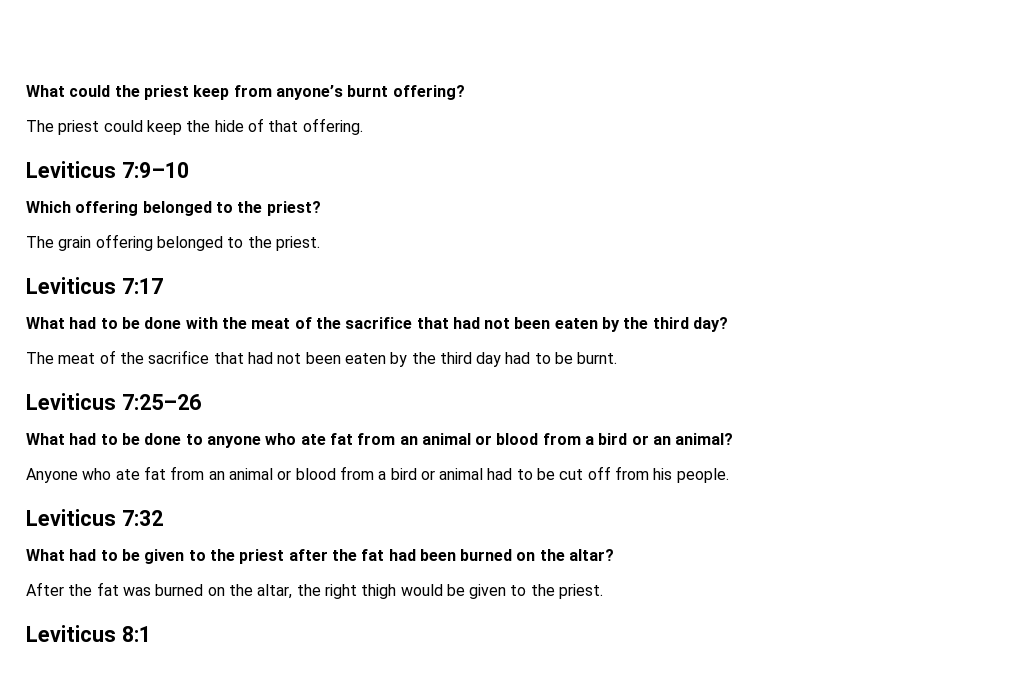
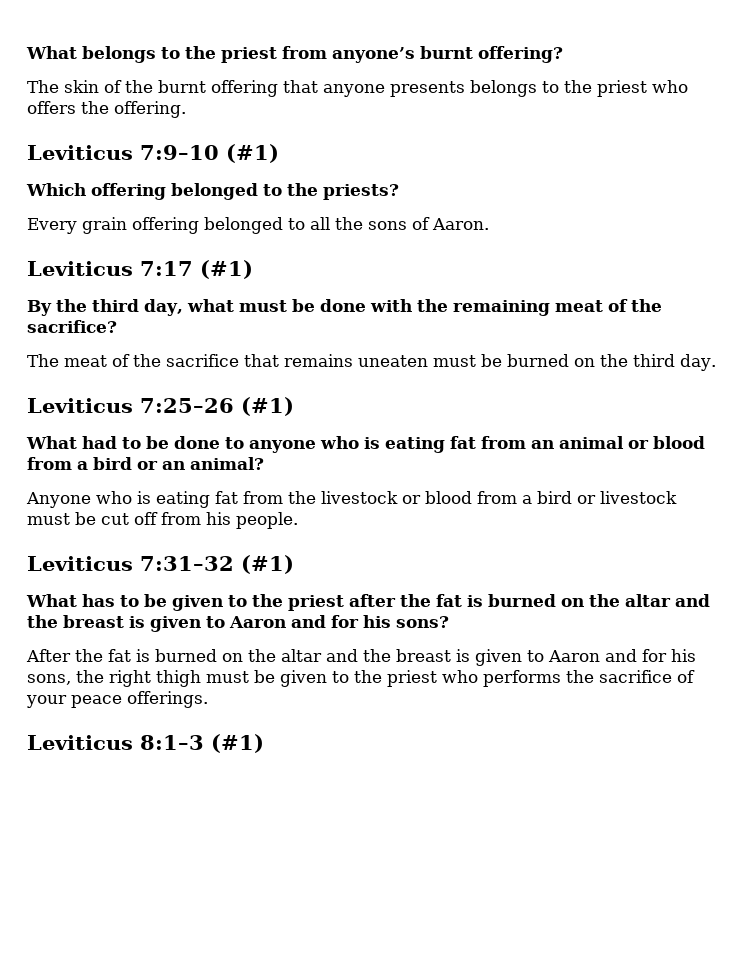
- What could the priest keep from anyone’s burnt offering?
+ What belongs to the priest from anyone’s burnt offering?
- The priest could keep the hide of that offering.
+ The skin of the burnt offering that anyone presents belongs to the priest who offers the offering.
- Leviticus 7:9–10
+ Leviticus 7:9–10 (#1)
- Which offering belonged to the priest?
- The grain offering belonged to the priest.
- Leviticus 7:17
- What had to be done with the meat of the sacrifice that had not been eaten by the third day?
+ Which offering belonged to the priests?
+ Every grain offering belonged to all the sons of Aaron.
+ Leviticus 7:17 (#1)
+ By the third day, what must be done with the remaining meat of the sacrifice?
- The meat of the sacrifice that had not been eaten by the third day had to be burnt.
+ The meat of the sacrifice that remains uneaten must be burned on the third day.
- Leviticus 7:25–26
+ Leviticus 7:25–26 (#1)
- What had to be done to anyone who ate fat from an animal or blood from a bird or an animal?
+ What had to be done to anyone who is eating fat from an animal or blood from a bird or an animal?
- Anyone who ate fat from an animal or blood from a bird or animal had to be cut off from his people.
+ Anyone who is eating fat from the livestock or blood from a bird or livestock must be cut off from his people.
- Leviticus 7:32
- What had to be given to the priest after the fat had been burned on the altar?
+ Leviticus 7:31–32 (#1)
+ What has to be given to the priest after the fat is burned on the altar and the breast is given to Aaron and for his sons?
- After the fat was burned on the altar, the right thigh would be given to the priest.
- Leviticus 8:1
+ After the fat is burned on the altar and the breast is given to Aaron and for his sons, the right thigh must be given to the priest who performs the sacrifice of your peace offerings.
+ Leviticus 8:1–3 (#1)

